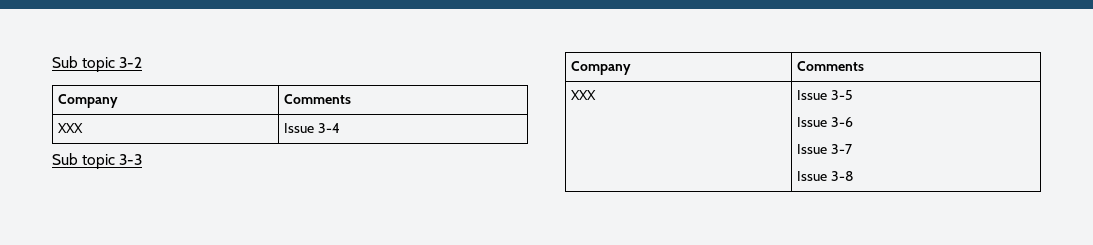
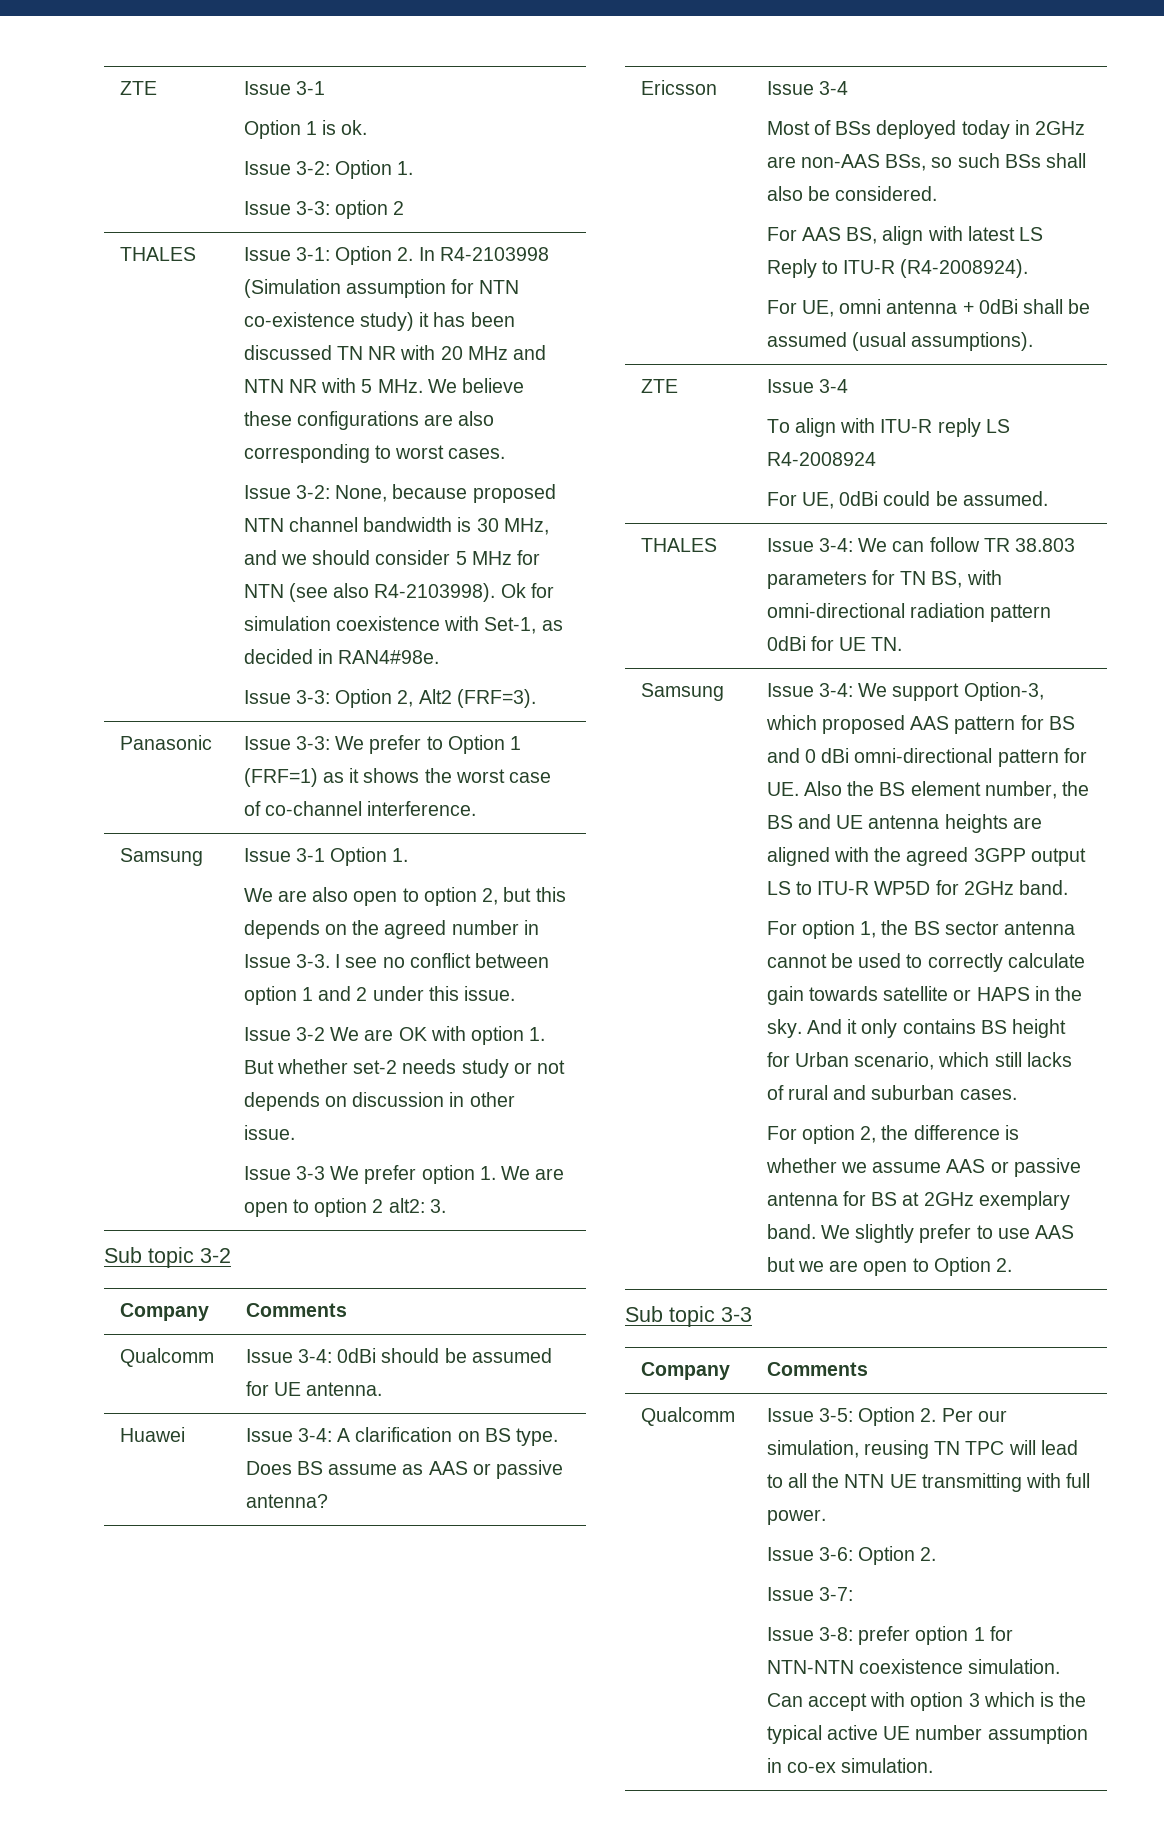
+ ZTE | Issue 3-1
+ Option 1 is ok.
+ Issue 3-2: Option 1.
+ Issue 3-3: option 2
+ THALES | Issue 3-1: Option 2. In R4-2103998 (Simulation assumption for NTN co-existence study) it has been discussed TN NR with 20 MHz and NTN NR with 5 MHz. We believe these configurations are also corresponding to worst cases.
+ Issue 3-2: None, because proposed NTN channel bandwidth is 30 MHz, and we should consider 5 MHz for NTN (see also R4-2103998). Ok for simulation coexistence with Set-1, as decided in RAN4#98e.
+ Issue 3-3: Option 2, Alt2 (FRF=3).
+ Panasonic | Issue 3-3: We prefer to Option 1 (FRF=1) as it shows the worst case of co-channel interference.
+ Samsung | Issue 3-1 Option 1.
+ We are also open to option 2, but this depends on the agreed number in Issue 3-3. I see no conflict between option 1 and 2 under this issue.
+ Issue 3-2 We are OK with option 1. But whether set-2 needs study or not depends on discussion in other issue.
+ Issue 3-3 We prefer option 1. We are open to option 2 alt2: 3.
- XXX | Issue 3-4
+ Qualcomm | Issue 3-4: 0dBi should be assumed for UE antenna.
+ Huawei | Issue 3-4: A clarification on BS type. Does BS assume as AAS or passive antenna?
+ Ericsson | Issue 3-4
+ Most of BSs deployed today in 2GHz are non-AAS BSs, so such BSs shall also be considered.
+ For AAS BS, align with latest LS Reply to ITU-R (R4-2008924).
+ For UE, omni antenna + 0dBi shall be assumed (usual assumptions).
+ ZTE | Issue 3-4
+ To align with ITU-R reply LS R4-2008924
+ For UE, 0dBi could be assumed.
+ THALES | Issue 3-4: We can follow TR 38.803 parameters for TN BS, with omni-directional radiation pattern 0dBi for UE TN.
+ Samsung | Issue 3-4: We support Option-3, which proposed AAS pattern for BS and 0 dBi omni-directional pattern for UE. Also the BS element number, the BS and UE antenna heights are aligned with the agreed 3GPP output LS to ITU-R WP5D for 2GHz band.
+ For option 1, the BS sector antenna cannot be used to correctly calculate gain towards satellite or HAPS in the sky. And it only contains BS height for Urban scenario, which still lacks of rural and suburban cases.
+ For option 2, the difference is whether we assume AAS or passive antenna for BS at 2GHz exemplary band. We slightly prefer to use AAS but we are open to Option 2.
- XXX | Issue 3-5
- Issue 3-6
- Issue 3-7
- Issue 3-8
+ Qualcomm | Issue 3-5: Option 2. Per our simulation, reusing TN TPC will lead to all the NTN UE transmitting with full power.
+ Issue 3-6: Option 2.
+ Issue 3-7:
+ Issue 3-8: prefer option 1 for NTN-NTN coexistence simulation. Can accept with option 3 which is the typical active UE number assumption in co-ex simulation.

